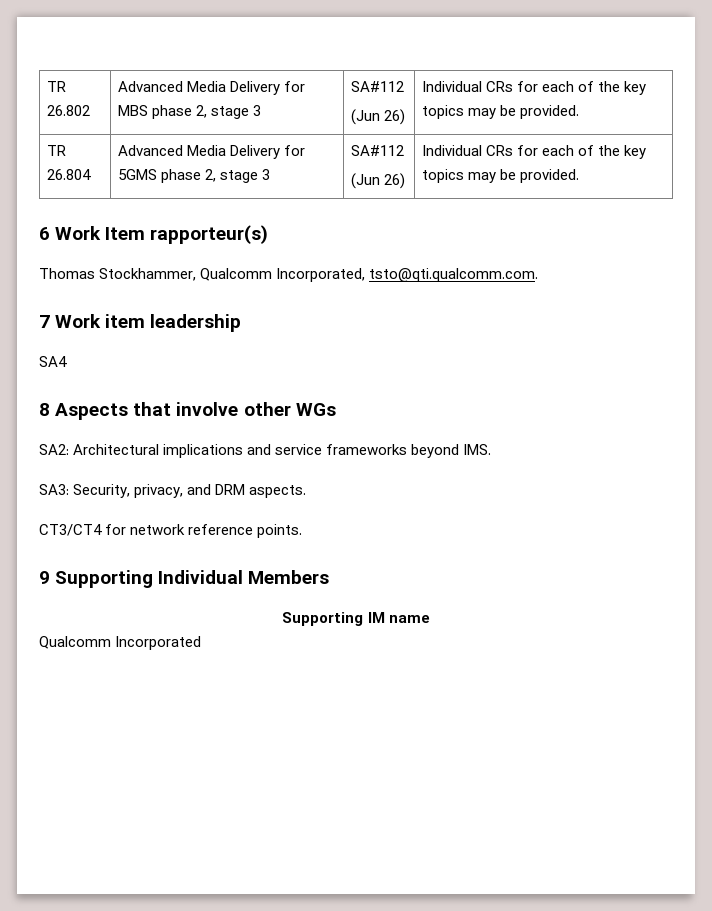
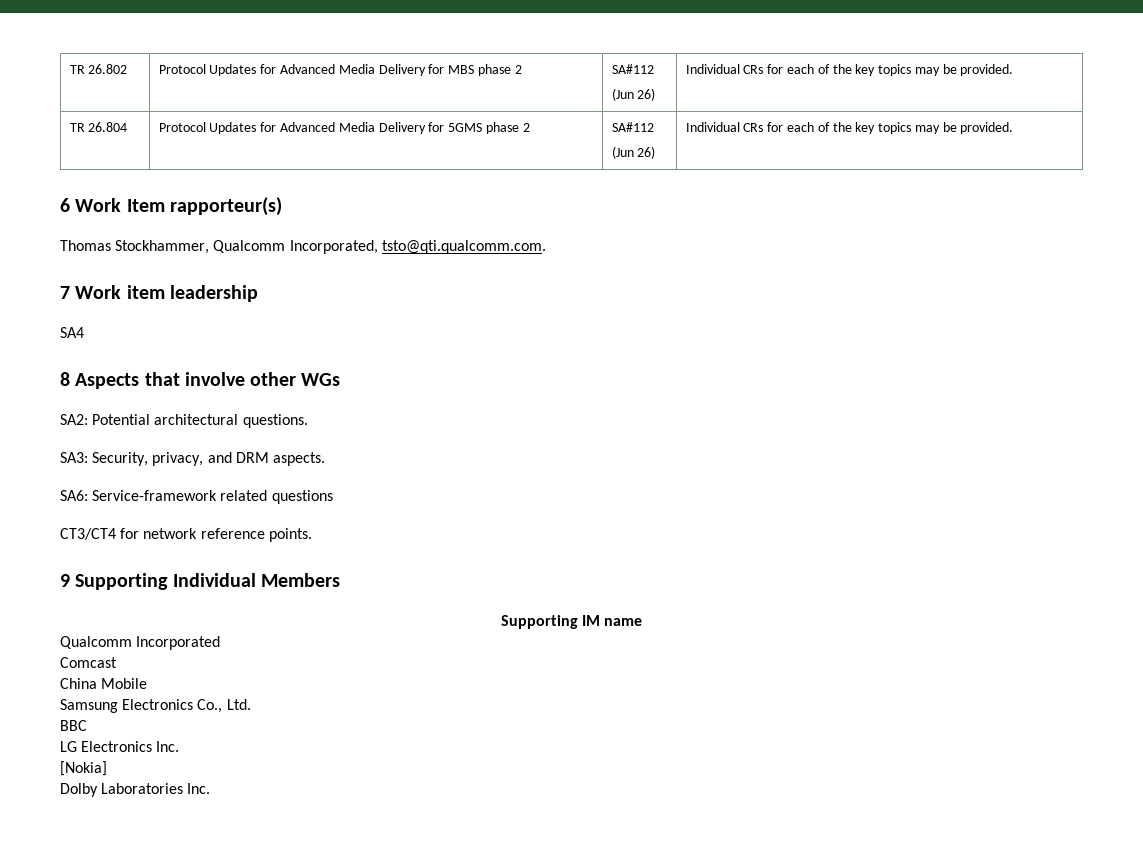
- TR 26.802 | Advanced Media Delivery for MBS phase 2, stage 3 | SA#112
+ TR 26.802 | Protocol Updates for Advanced Media Delivery for MBS phase 2 | SA#112
- TR 26.804 | Advanced Media Delivery for 5GMS phase 2, stage 3 | SA#112
+ TR 26.804 | Protocol Updates for Advanced Media Delivery for 5GMS phase 2 | SA#112
- SA2: Architectural implications and service frameworks beyond IMS.
+ SA2: Potential architectural questions.
+ SA6: Service-framework related questions
+ Comcast
+ China Mobile
+ Samsung Electronics Co., Ltd.
+ BBC
+ LG Electronics Inc.
+ [Nokia]
+ Dolby Laboratories Inc.

